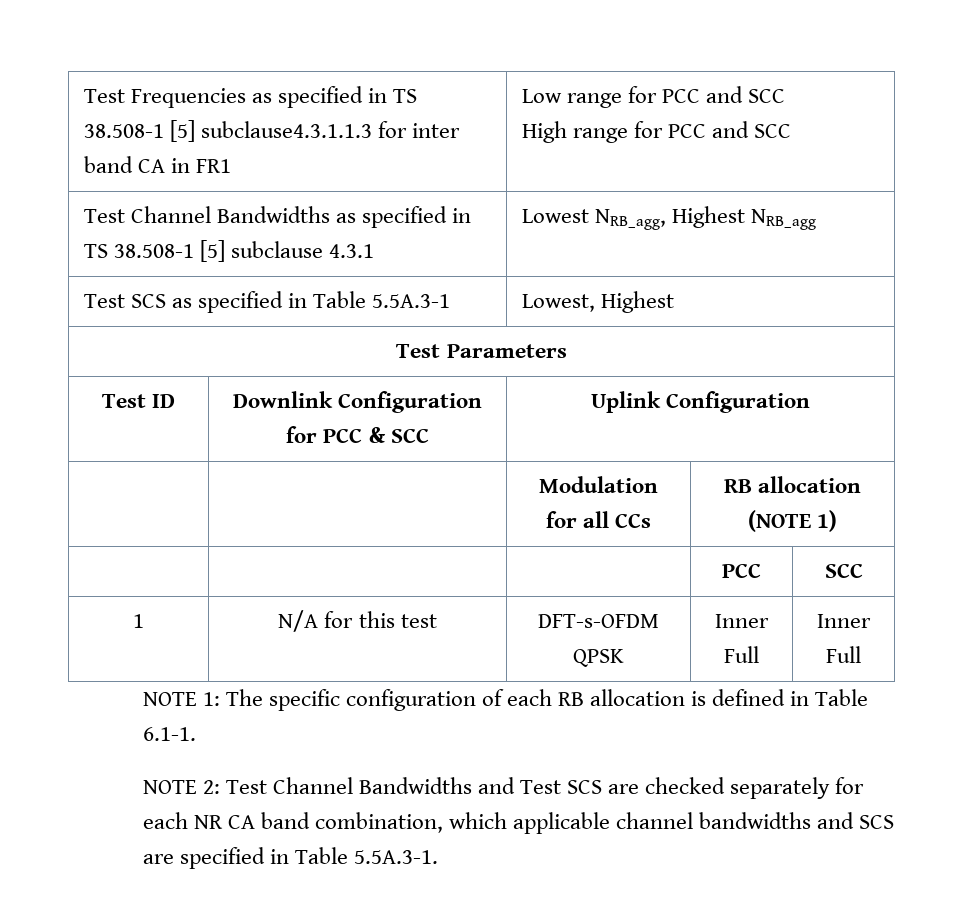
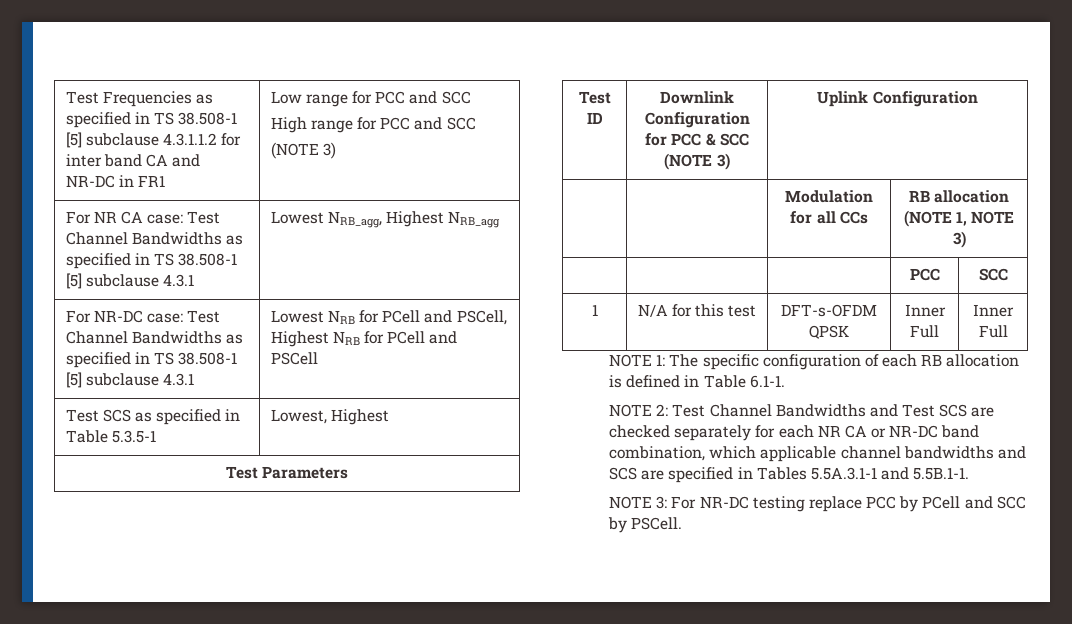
- Test Frequencies as specified in TS 38.508-1 [5] subclause4.3.1.1.3 for inter band CA in FR1 | Low range for PCC and SCC
+ Test Frequencies as specified in TS 38.508-1 [5] subclause 4.3.1.1.2 for inter band CA and NR-DC in FR1 | Low range for PCC and SCC
  High range for PCC and SCC
- Test Channel Bandwidths as specified in TS 38.508-1 [5] subclause 4.3.1 | Lowest NRB_agg, Highest NRB_agg
+ (NOTE 3)
+ For NR CA case: Test Channel Bandwidths as specified in TS 38.508-1 [5] subclause 4.3.1 | Lowest NRB_agg, Highest NRB_agg
+ For NR-DC case: Test Channel Bandwidths as specified in TS 38.508-1 [5] subclause 4.3.1 | Lowest NRB for PCell and PSCell, Highest NRB for PCell and PSCell
- Test SCS as specified in Table 5.5A.3-1 | Lowest, Highest
+ Test SCS as specified in Table 5.3.5-1 | Lowest, Highest
- Test ID | Downlink Configuration for PCC & SCC | Uplink Configuration
+ Test ID | Downlink Configuration for PCC & SCC (NOTE 3) | Uplink Configuration
- | | Modulation for all CCs | RB allocation (NOTE 1)
+ | | Modulation for all CCs | RB allocation (NOTE 1, NOTE 3)
- NOTE 2: Test Channel Bandwidths and Test SCS are checked separately for each NR CA band combination, which applicable channel bandwidths and SCS are specified in Table 5.5A.3-1.
+ NOTE 2: Test Channel Bandwidths and Test SCS are checked separately for each NR CA or NR-DC band combination, which applicable channel bandwidths and SCS are specified in Tables 5.5A.3.1-1 and 5.5B.1-1.
+ NOTE 3: For NR-DC testing replace PCC by PCell and SCC by PSCell.

